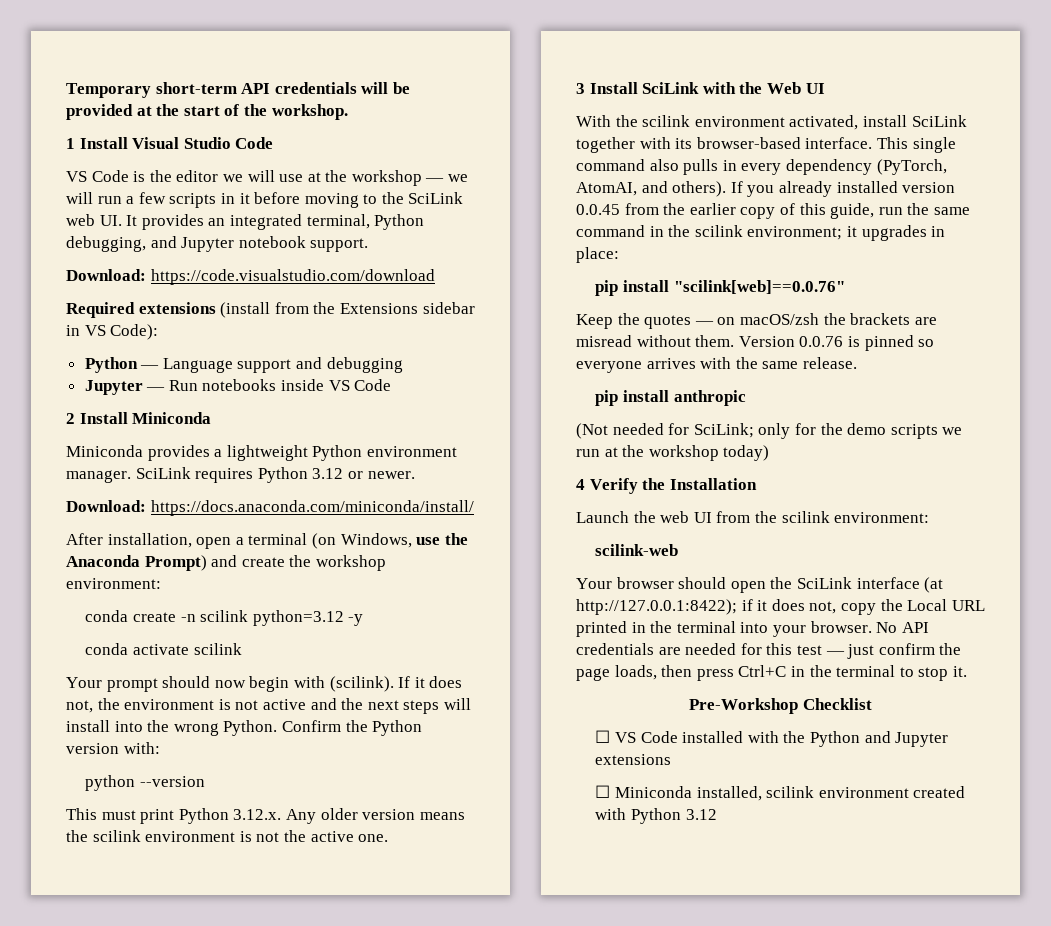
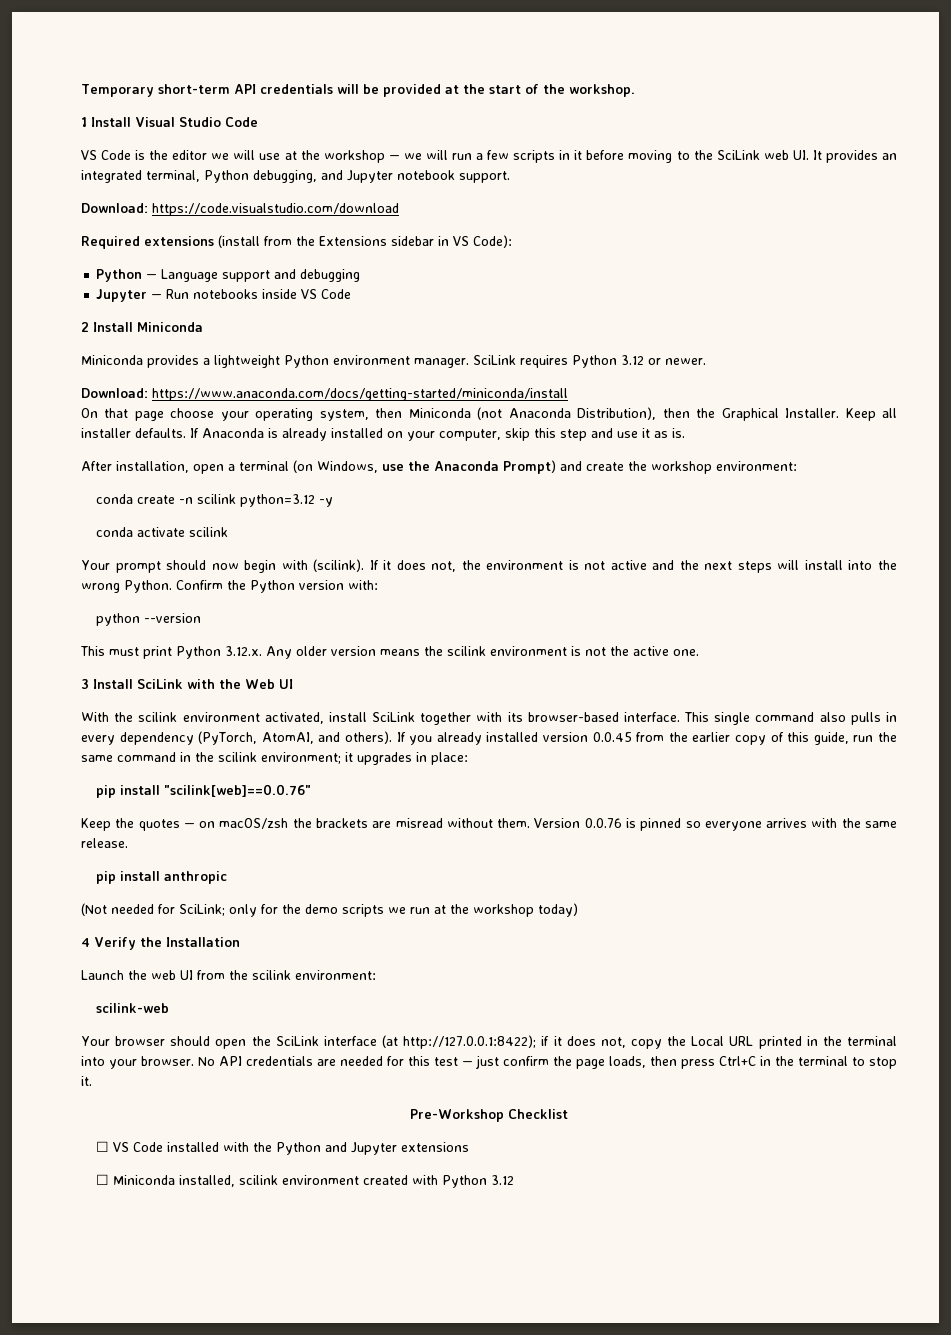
- Download: https://docs.anaconda.com/miniconda/install/
+ Download: https://www.anaconda.com/docs/getting-started/miniconda/install
+ On that page choose your operating system, then Miniconda (not Anaconda Distribution), then the Graphical Installer. Keep all installer defaults. If Anaconda is already installed on your computer, skip this step and use it as is.

